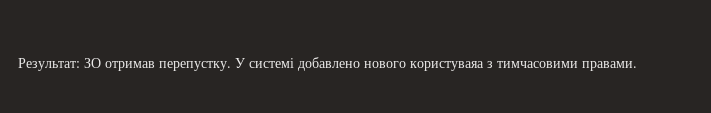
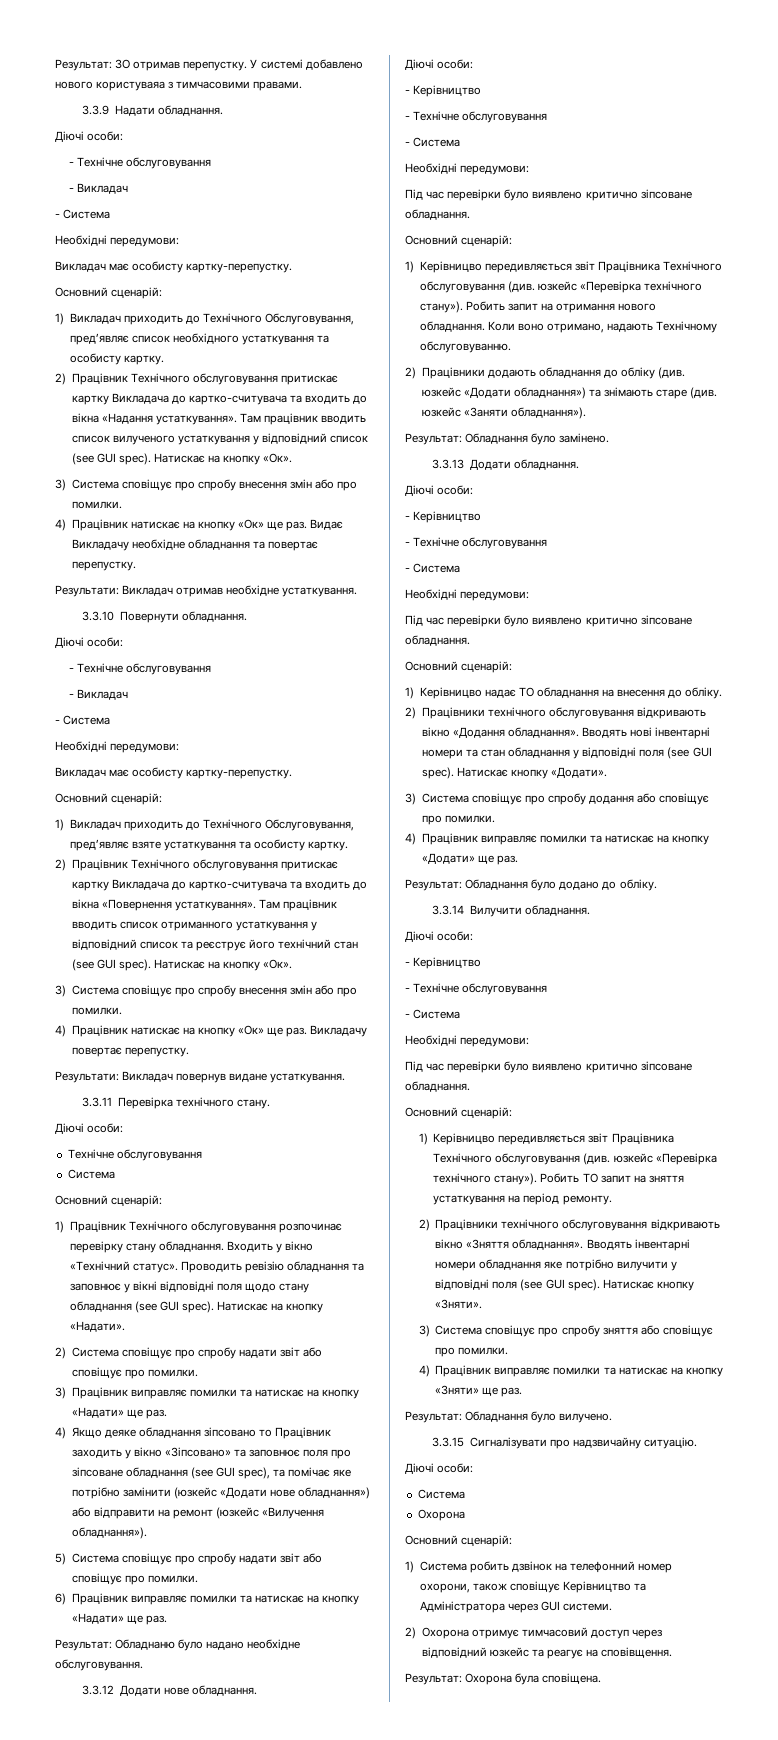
+ 3.3.9 Надати обладнання.
+ Діючі особи:
+ - Технічне обслуговування
+ - Викладач
+ - Система
+ Необхідні передумови:
+ Викладач має особисту картку-перепустку.
+ Основний сценарій:
+ 1) Викладач приходить до Технічного Обслуговування, пред’являє список необхідного устаткування та особисту картку.
+ 2) Працівник Технічного обслуговування притискає картку Викладача до картко-считувача та входить до вікна «Надання устаткування». Там працівник вводить список вилученого устаткування у відповідний список (see GUI spec). Натискає на кнопку «Ок».
+ 3) Система сповіщує про спробу внесення змін або про помилки.
+ 4) Працівник натискає на кнопку «Ок» ще раз. Видає Викладачу необхідне обладнання та повертає перепустку.
+ Результати: Викладач отримав необхідне устаткування.
+ 3.3.10 Повернути обладнання.
+ Діючі особи:
+ - Технічне обслуговування
+ - Викладач
+ - Система
+ Необхідні передумови:
+ Викладач має особисту картку-перепустку.
+ Основний сценарій:
+ 1) Викладач приходить до Технічного Обслуговування, пред’являє взяте устаткування та особисту картку.
+ 2) Працівник Технічного обслуговування притискає картку Викладача до картко-считувача та входить до вікна «Повернення устаткування». Там працівник вводить список отриманного устаткування у відповідний список та реєструє його технічний стан (see GUI spec). Натискає на кнопку «Ок».
+ 3) Система сповіщує про спробу внесення змін або про помилки.
+ 4) Працівник натискає на кнопку «Ок» ще раз. Викладачу повертає перепустку.
+ Результати: Викладач повернув видане устаткування.
+ 3.3.11 Перевірка технічного стану.
+ Діючі особи:
+ Технічне обслуговування
+ Система
+ Основний сценарій:
+ 1) Працівник Технічного обслуговування розпочинає перевірку стану обладнання. Входить у вікно «Технічний статус». Проводить ревізію обладнання та заповнює у вікні відповідні поля щодо стану обладнання (see GUI spec). Натискає на кнопку «Надати».
+ 2) Система сповіщує про спробу надати звіт або сповіщує про помилки.
+ 3) Працівник виправляє помилки та натискає на кнопку «Надати» ще раз.
+ 4) Якщо деяке обладнання зіпсовано то Працівник заходить у вікно «Зіпсовано» та заповнює поля про зіпсоване обладнання (see GUI spec), та помічає яке потрібно замінити (юзкейс «Додати нове обладнання») або відправити на ремонт (юзкейс «Вилучення обладнання»).
+ 5) Система сповіщує про спробу надати звіт або сповіщує про помилки.
+ 6) Працівник виправляє помилки та натискає на кнопку «Надати» ще раз.
+ Результат: Обладнаню було надано необхідне обслуговування.
+ 3.3.12 Додати нове обладнання.
+ Діючі особи:
+ - Керівництво
+ - Технічне обслуговування
+ - Система
+ Необхідні передумови:
+ Під час перевірки було виявлено критично зіпсоване обладнання.
+ Основний сценарій:
+ 1) Керівницво передивляється звіт Працівника Технічного обслуговування (див. юзкейс «Перевірка технічного стану»). Робить запит на отримання нового обладнання. Коли воно отримано, надають Технічному обслуговуванню.
+ 2) Працівники додають обладнання до обліку (див. юзкейс «Додати обладнання») та знімають старе (див. юзкейс «Заняти обладнання»).
+ Результат: Обладнання було замінено.
+ 3.3.13 Додати обладнання.
+ Діючі особи:
+ - Керівництво
+ - Технічне обслуговування
+ - Система
+ Необхідні передумови:
+ Під час перевірки було виявлено критично зіпсоване обладнання.
+ Основний сценарій:
+ 1) Керівницво надає ТО обладнання на внесення до обліку.
+ 2) Працівники технічного обслуговування відкривають вікно «Додання обладнання». Вводять нові інвентарні номери та стан обладнання у відповідні поля (see GUI spec). Натискає кнопку «Додати».
+ 3) Система сповіщує про спробу додання або сповіщує про помилки.
+ 4) Працівник виправляє помилки та натискає на кнопку «Додати» ще раз.
+ Результат: Обладнання було додано до обліку.
+ 3.3.14 Вилучити обладнання.
+ Діючі особи:
+ - Керівництво
+ - Технічне обслуговування
+ - Система
+ Необхідні передумови:
+ Під час перевірки було виявлено критично зіпсоване обладнання.
+ Основний сценарій:
+ 1) Керівницво передивляється звіт Працівника Технічного обслуговування (див. юзкейс «Перевірка технічного стану»). Робить ТО запит на зняття устаткування на період ремонту.
+ 2) Працівники технічного обслуговування відкривають вікно «Зняття обладнання». Вводять інвентарні номери обладнання яке потрібно вилучити у відповідні поля (see GUI spec). Натискає кнопку «Зняти».
+ 3) Система сповіщує про спробу зняття або сповіщує про помилки.
+ 4) Працівник виправляє помилки та натискає на кнопку «Зняти» ще раз.
+ Результат: Обладнання було вилучено.
+ 3.3.15 Сигналізувати про надзвичайну ситуацію.
+ Діючі особи:
+ Система
+ Охорона
+ Основний сценарій:
+ 1) Система робить дзвінок на телефонний номер охорони, також сповіщує Керівництво та Адміністратора через GUI системи.
+ 2) Охорона отримує тимчасовий доступ через відповідний юзкейс та реагує на сповівщення.
+ Результат: Охорона була сповіщена.

